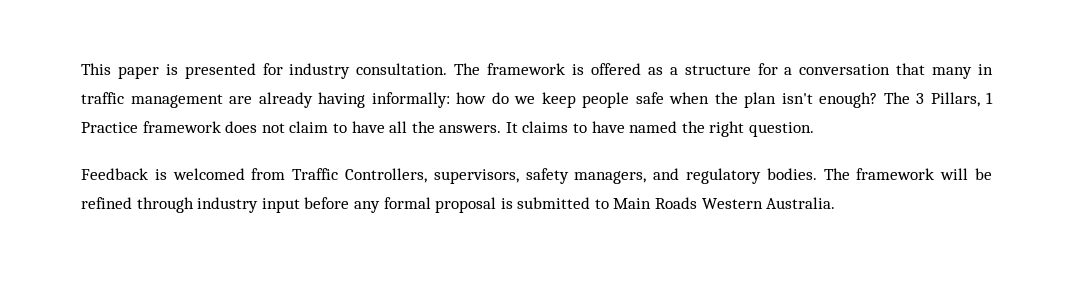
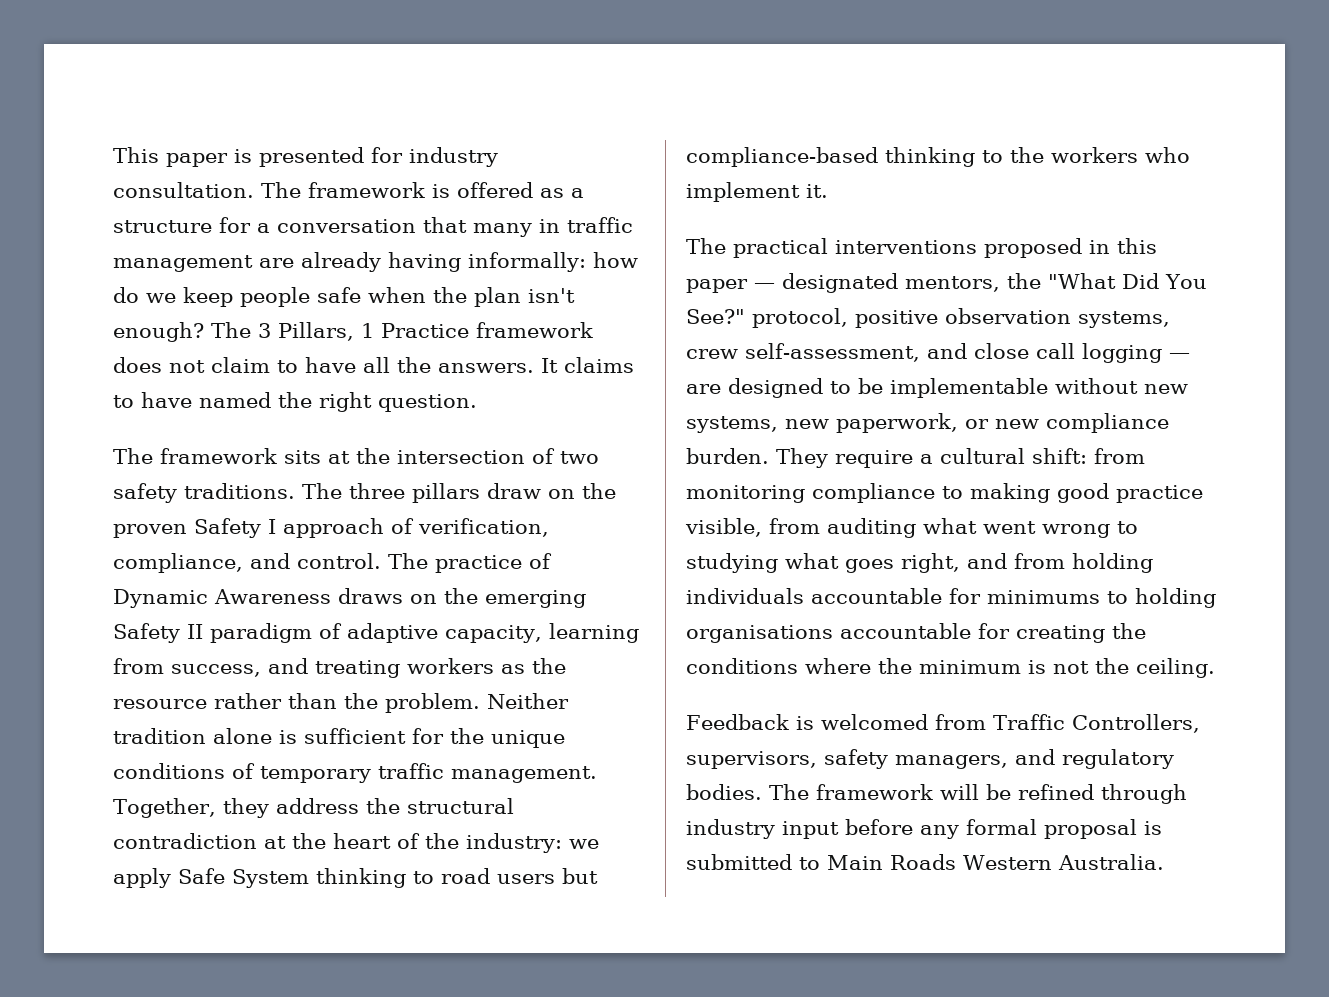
+ The framework sits at the intersection of two safety traditions. The three pillars draw on the proven Safety I approach of verification, compliance, and control. The practice of Dynamic Awareness draws on the emerging Safety II paradigm of adaptive capacity, learning from success, and treating workers as the resource rather than the problem. Neither tradition alone is sufficient for the unique conditions of temporary traffic management. Together, they address the structural contradiction at the heart of the industry: we apply Safe System thinking to road users but compliance-based thinking to the workers who implement it.
+ The practical interventions proposed in this paper — designated mentors, the "What Did You See?" protocol, positive observation systems, crew self-assessment, and close call logging — are designed to be implementable without new systems, new paperwork, or new compliance burden. They require a cultural shift: from monitoring compliance to making good practice visible, from auditing what went wrong to studying what goes right, and from holding individuals accountable for minimums to holding organisations accountable for creating the conditions where the minimum is not the ceiling.

